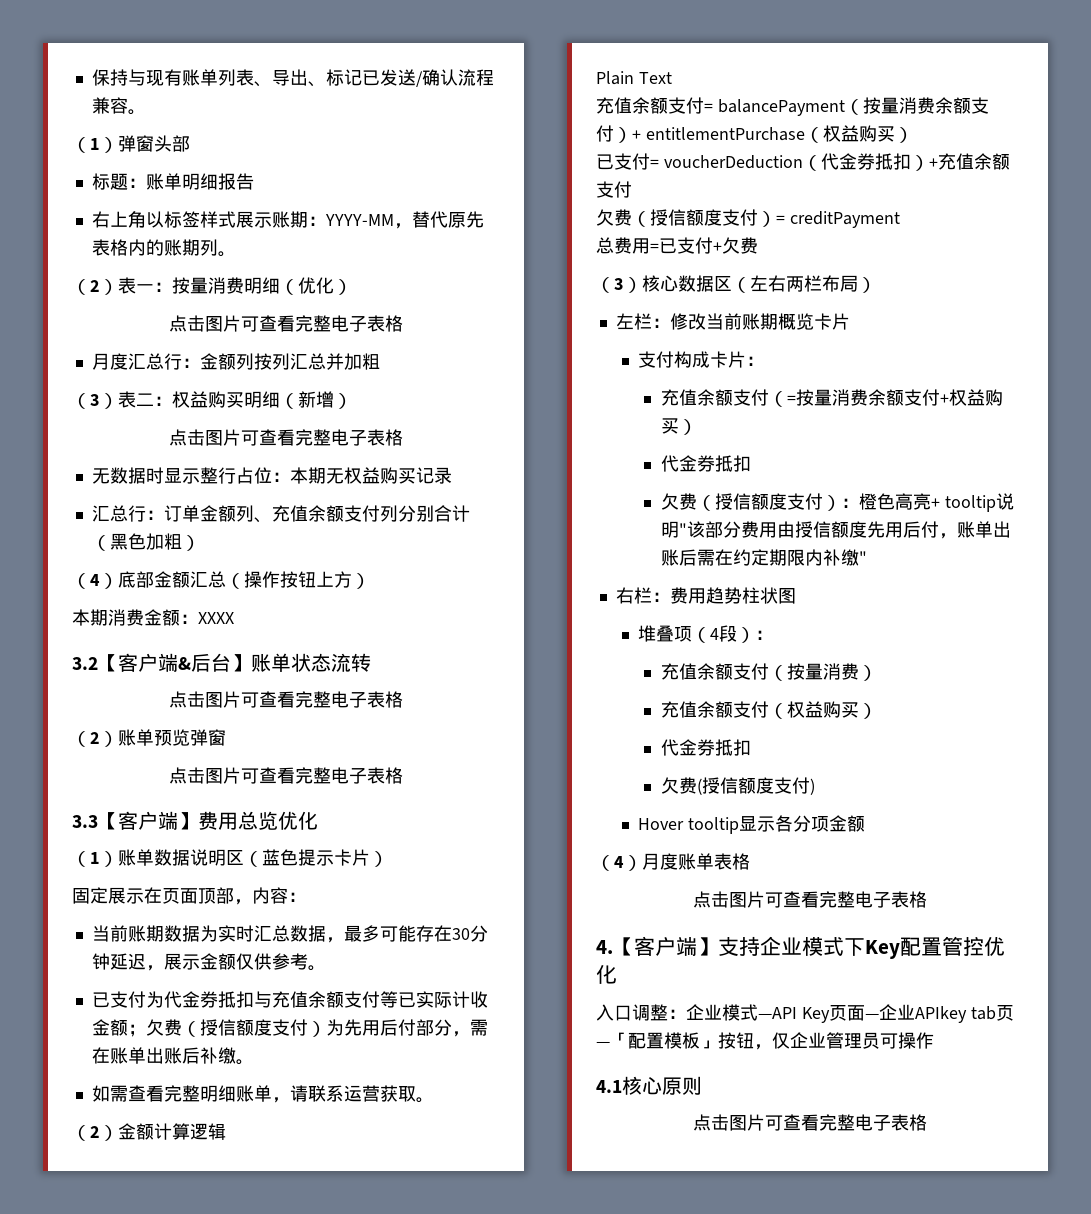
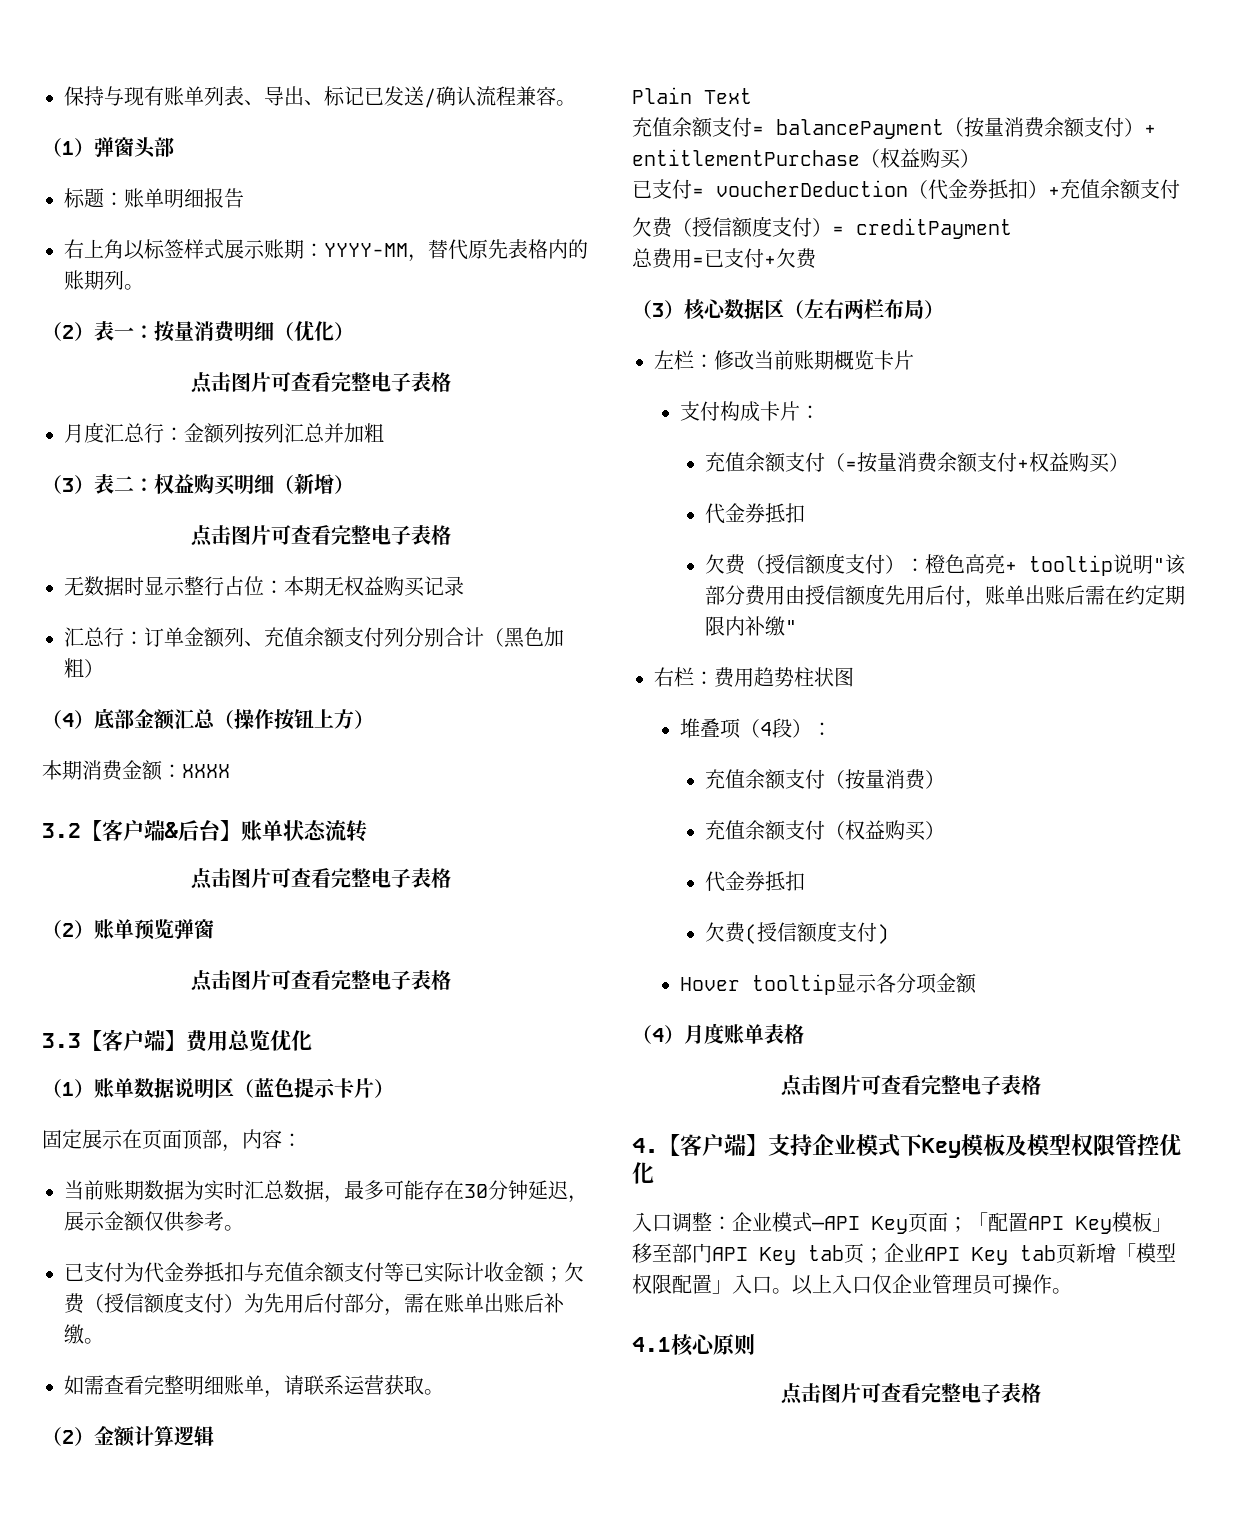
- 4.【客户端】支持企业模式下Key配置管控优化
+ 4.【客户端】支持企业模式下Key模板及模型权限管控优化
- 入口调整：企业模式—API Key页面—企业APIkey tab页—「配置模板」按钮，仅企业管理员可操作
+ 入口调整：企业模式—API Key页面；「配置API Key模板」移至部门API Key tab页；企业API Key tab页新增「模型权限配置」入口。以上入口仅企业管理员可操作。

